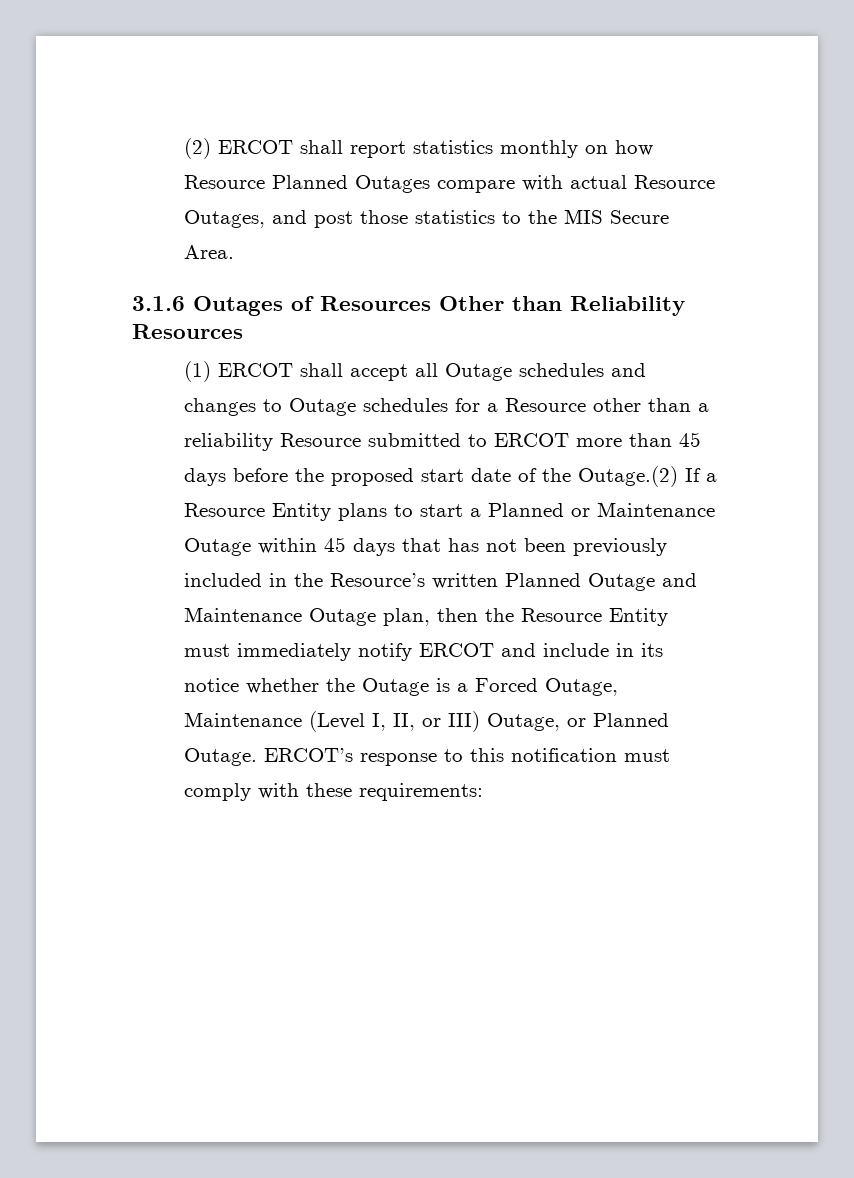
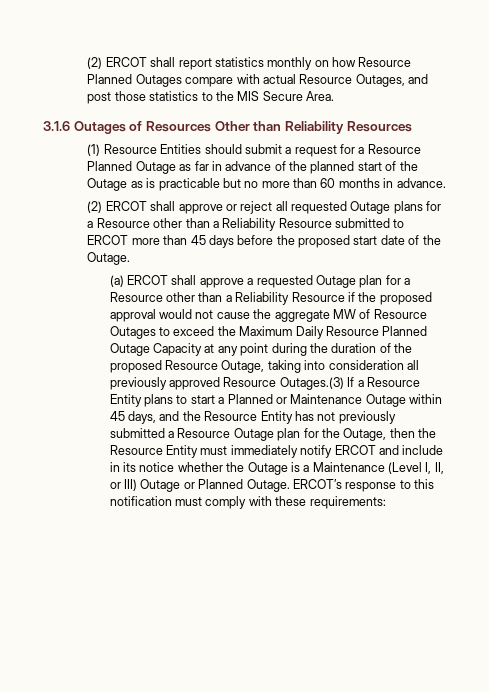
- (1) ERCOT shall accept all Outage schedules and changes to Outage schedules for a Resource other than a reliability Resource submitted to ERCOT more than 45 days before the proposed start date of the Outage.(2) If a Resource Entity plans to start a Planned or Maintenance Outage within 45 days that has not been previously included in the Resource’s written Planned Outage and Maintenance Outage plan, then the Resource Entity must immediately notify ERCOT and include in its notice whether the Outage is a Forced Outage, Maintenance (Level I, II, or III) Outage, or Planned Outage.
+ (1) Resource Entities should submit a request for a Resource Planned Outage as far in advance of the planned start of the Outage as is practicable but no more than 60 months in advance.
+ (2) ERCOT shall approve or reject all requested Outage plans for a Resource other than a Reliability Resource submitted to ERCOT more than 45 days before the proposed start date of the Outage.
+ (a) ERCOT shall approve a requested Outage plan for a Resource other than a Reliability Resource if the proposed approval would not cause the aggregate MW of Resource Outages to exceed the Maximum Daily Resource Planned Outage Capacity at any point during the duration of the proposed Resource Outage, taking into consideration all previously approved Resource Outages.(3) If a Resource Entity plans to start a Planned or Maintenance Outage within 45 days, and the Resource Entity has not previously submitted a Resource Outage plan for the Outage, then the Resource Entity must immediately notify ERCOT and include in its notice whether the Outage is a Maintenance (Level I, II, or III) Outage or Planned Outage.

